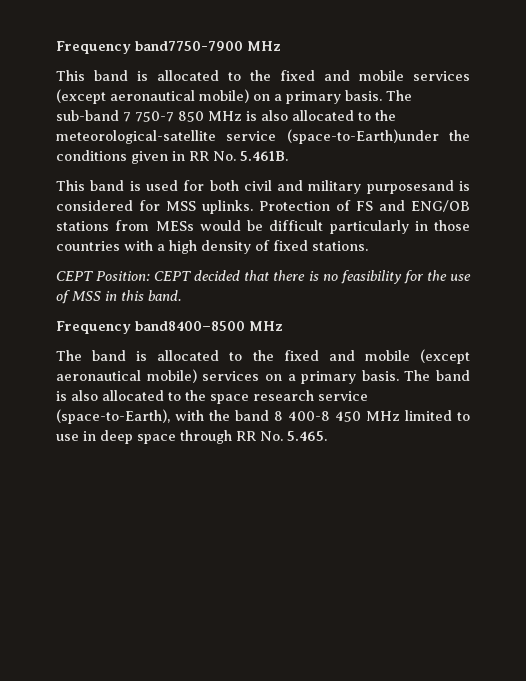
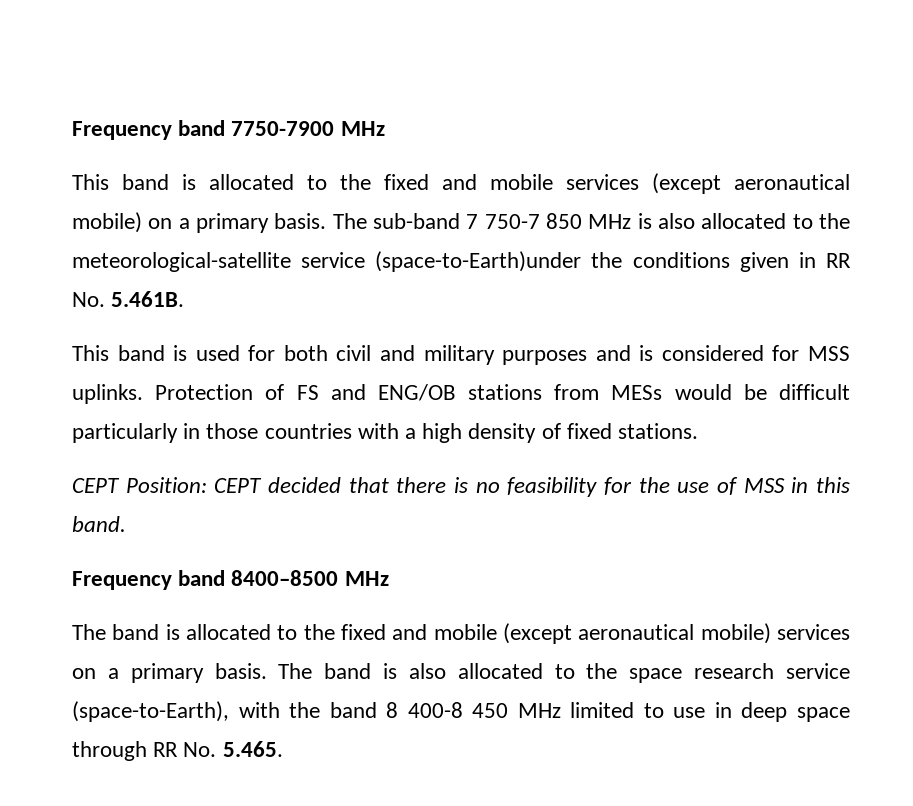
- Frequency band7750-7900 MHz
+ Frequency band 7750-7900 MHz
- This band is used for both civil and military purposesand is considered for MSS uplinks.
+ This band is used for both civil and military purposes and is considered for MSS uplinks.
- Frequency band8400–8500 MHz
+ Frequency band 8400–8500 MHz

